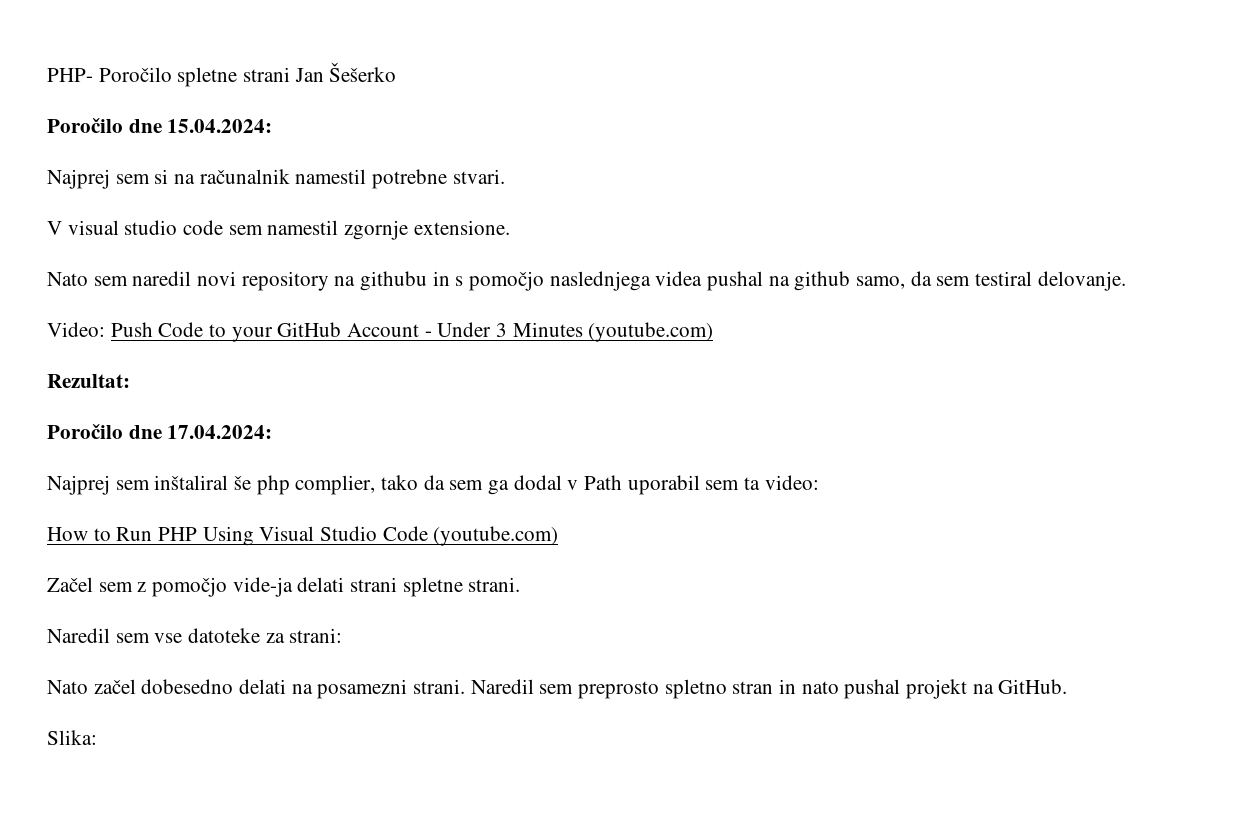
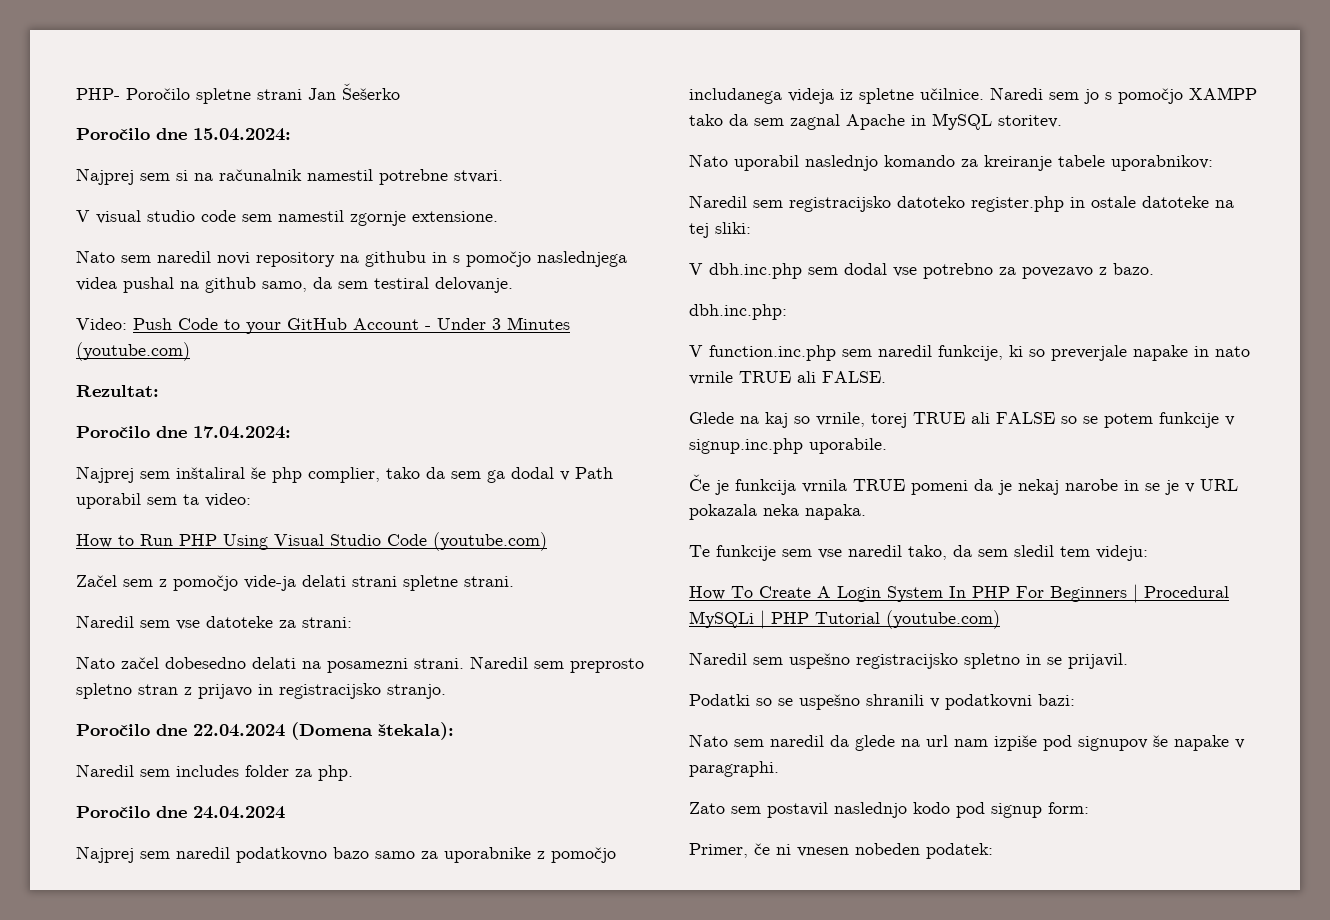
- Naredil sem preprosto spletno stran in nato pushal projekt na GitHub.
- Slika:
+ Naredil sem preprosto spletno stran z prijavo in registracijsko stranjo.
+ Poročilo dne 22.04.2024 (Domena štekala):
+ Naredil sem includes folder za php.
+ Poročilo dne 24.04.2024
+ Najprej sem naredil podatkovno bazo samo za uporabnike z pomočjo includanega videja iz spletne učilnice. Naredi sem jo s pomočjo XAMPP tako da sem zagnal Apache in MySQL storitev.
+ Nato uporabil naslednjo komando za kreiranje tabele uporabnikov:
+ Naredil sem registracijsko datoteko register.php in ostale datoteke na tej sliki:
+ V dbh.inc.php sem dodal vse potrebno za povezavo z bazo.
+ dbh.inc.php:
+ V function.inc.php sem naredil funkcije, ki so preverjale napake in nato vrnile TRUE ali FALSE.
+ Glede na kaj so vrnile, torej TRUE ali FALSE so se potem funkcije v signup.inc.php uporabile.
+ Če je funkcija vrnila TRUE pomeni da je nekaj narobe in se je v URL pokazala neka napaka.
+ Te funkcije sem vse naredil tako, da sem sledil tem videju:
+ How To Create A Login System In PHP For Beginners | Procedural MySQLi | PHP Tutorial (youtube.com)
+ Naredil sem uspešno registracijsko spletno in se prijavil.
+ Podatki so se uspešno shranili v podatkovni bazi:
+ Nato sem naredil da glede na url nam izpiše pod signupov še napake v paragraphi.
+ Zato sem postavil naslednjo kodo pod signup form:
+ Primer, če ni vnesen nobeden podatek:

